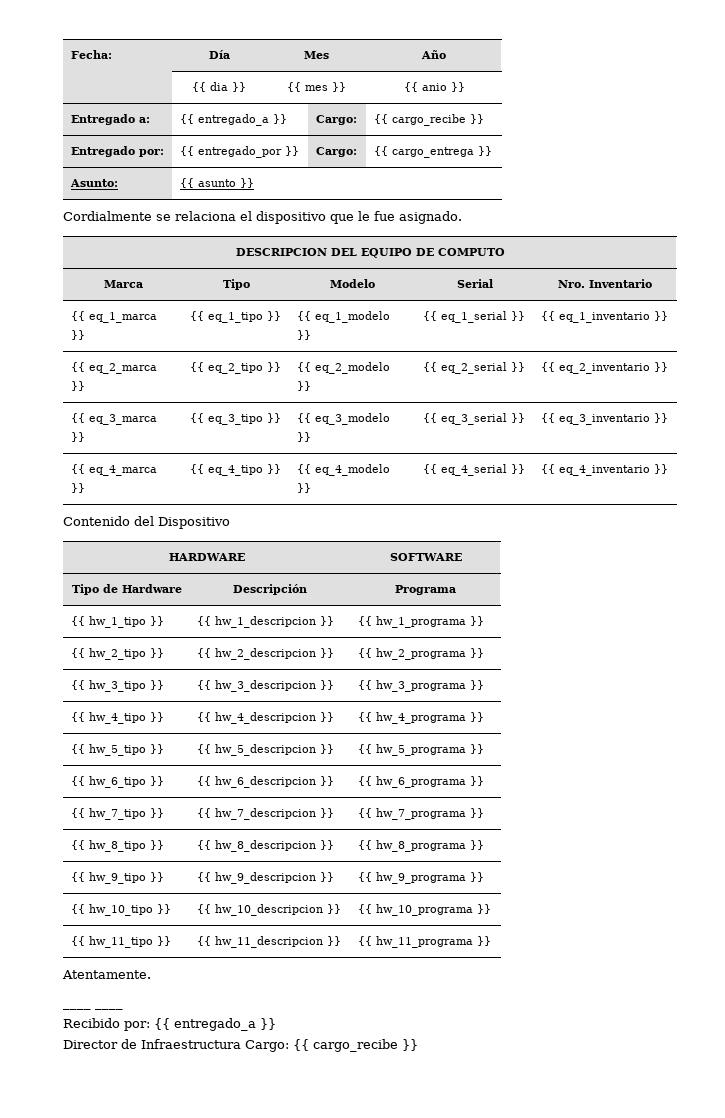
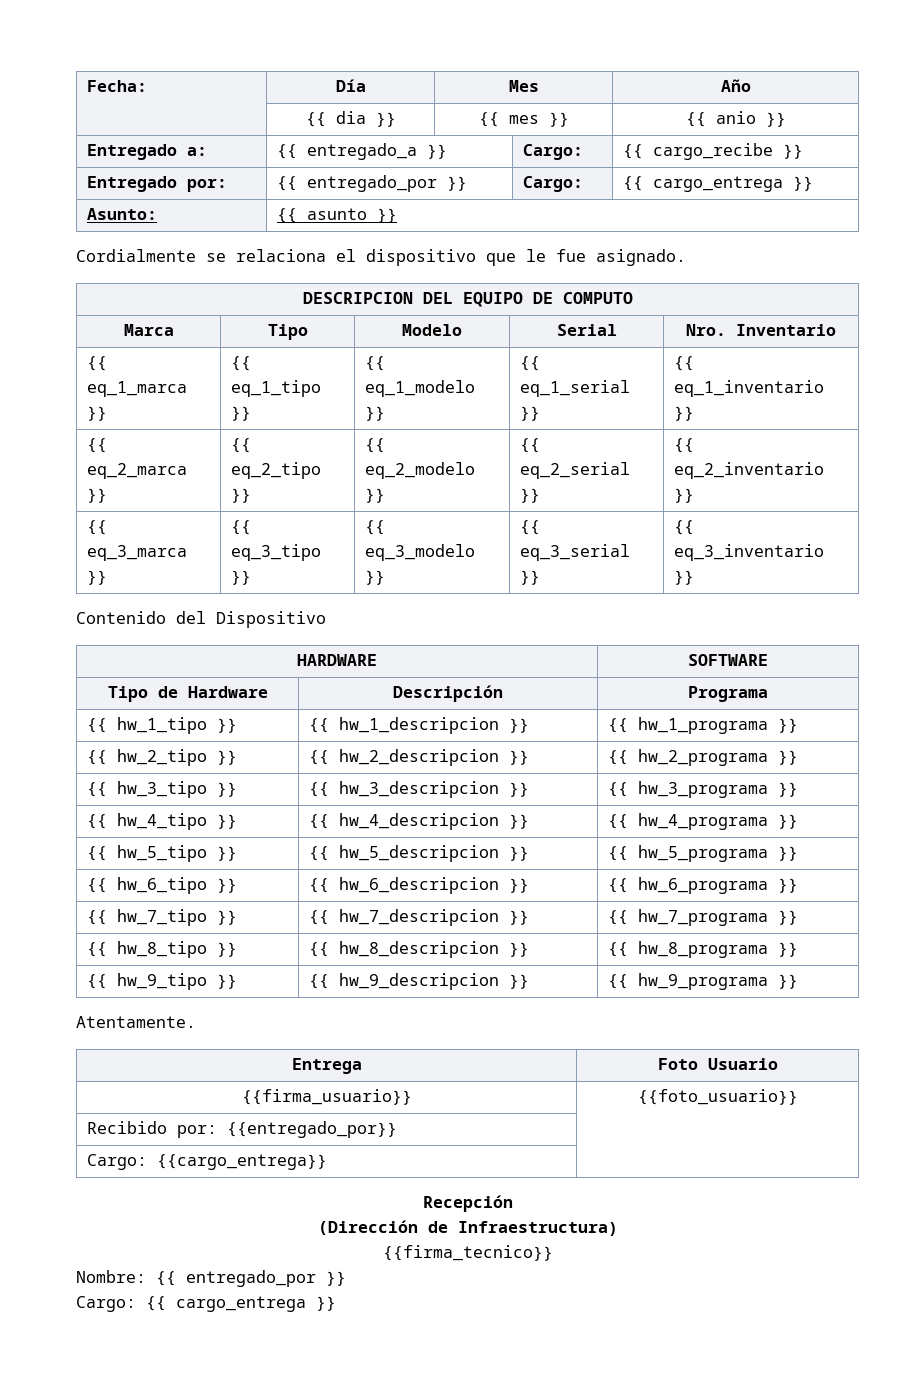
- {{ eq_4_marca }} | {{ eq_4_tipo }} | {{ eq_4_modelo }} | {{ eq_4_serial }} | {{ eq_4_inventario }}
- {{ hw_10_tipo }} | {{ hw_10_descripcion }} | {{ hw_10_programa }}
- {{ hw_11_tipo }} | {{ hw_11_descripcion }} | {{ hw_11_programa }}
  Atentamente.
- ____ ____
- Recibido por: {{ entregado_a }}
- Director de Infraestructura Cargo: {{ cargo_recibe }}
+ Entrega | Foto Usuario
+ {{firma_usuario}} | {{foto_usuario}}
+ Recibido por: {{entregado_por}} |
+ Cargo: {{cargo_entrega}} |
+ Recepción
+ (Dirección de Infraestructura)
+ {{firma_tecnico}}
+ Nombre: {{ entregado_por }}
+ Cargo: {{ cargo_entrega }}

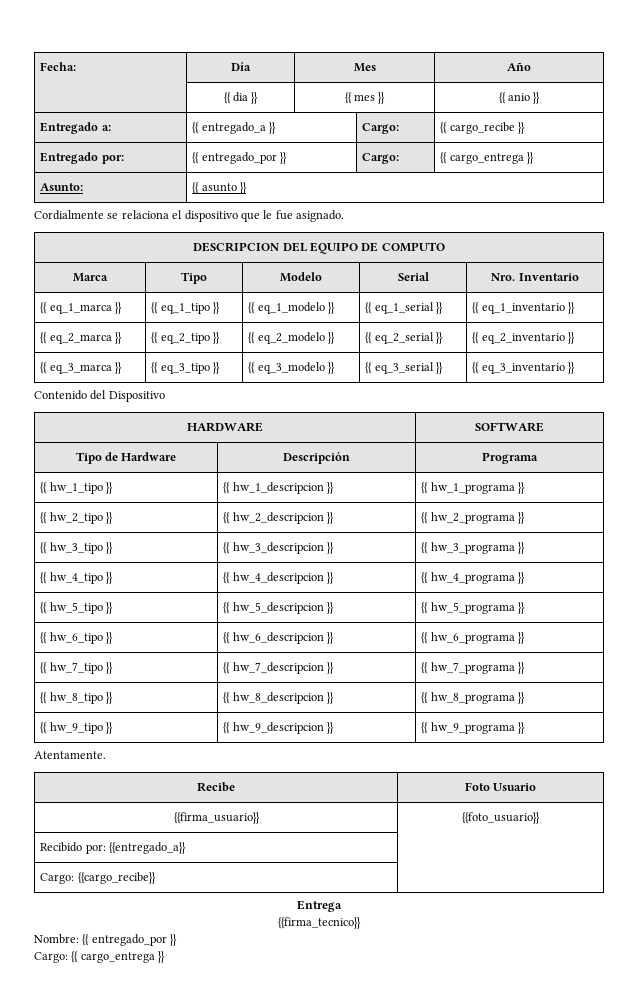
- Entrega | Foto Usuario
+ Recibe | Foto Usuario
- Recibido por: {{entregado_por}} |
- Cargo: {{cargo_entrega}} |
- Recepción
- (Dirección de Infraestructura)
+ Recibido por: {{entregado_a}} |
+ Cargo: {{cargo_recibe}} |
+ Entrega

